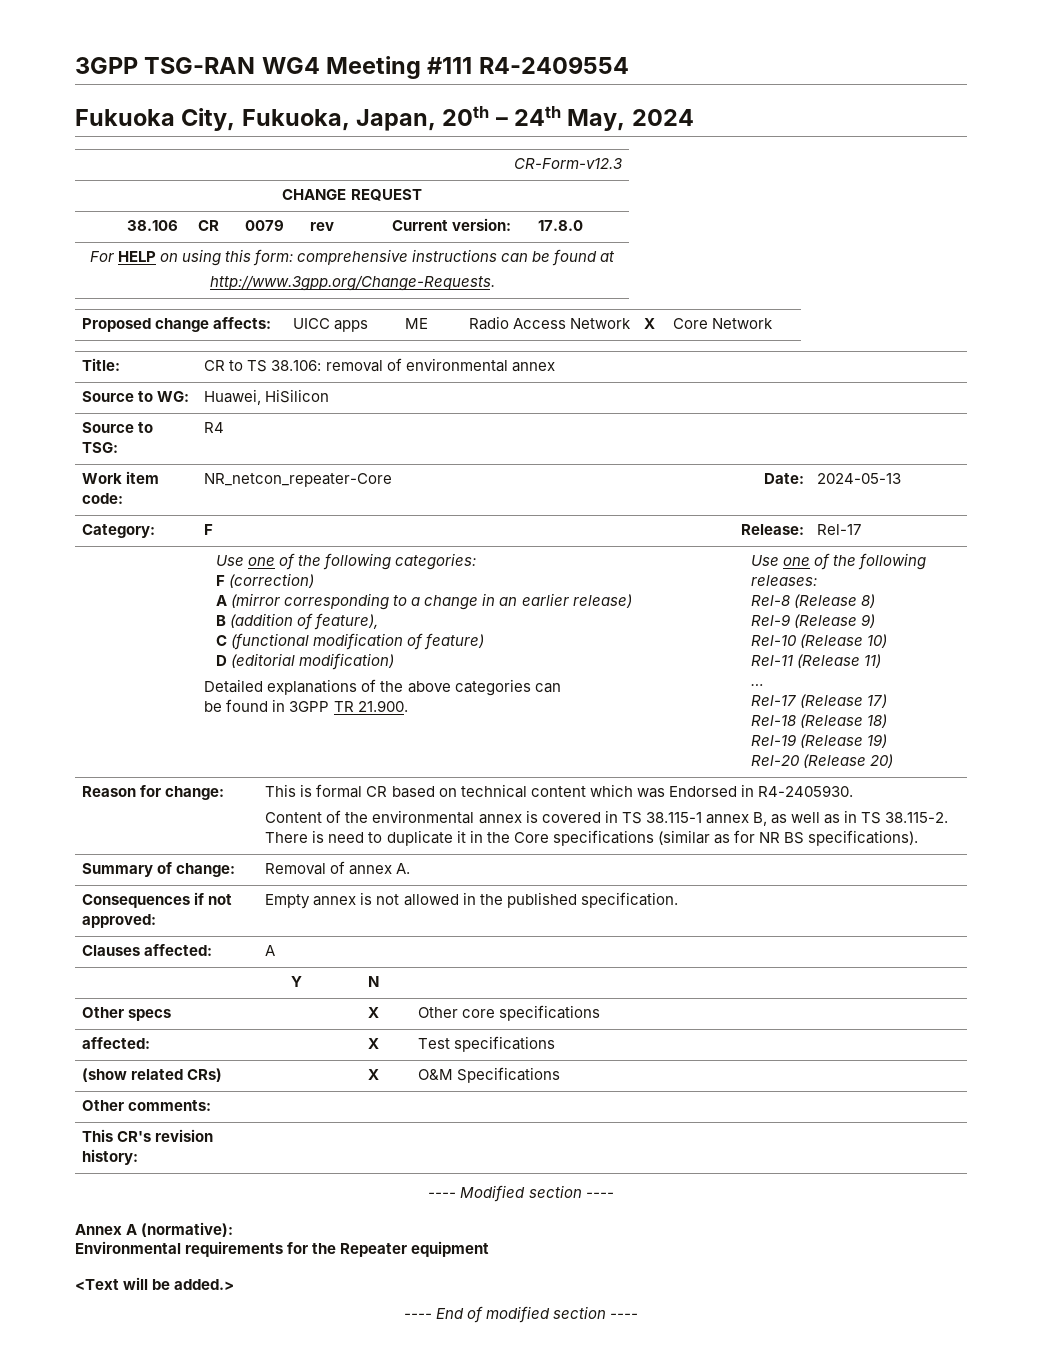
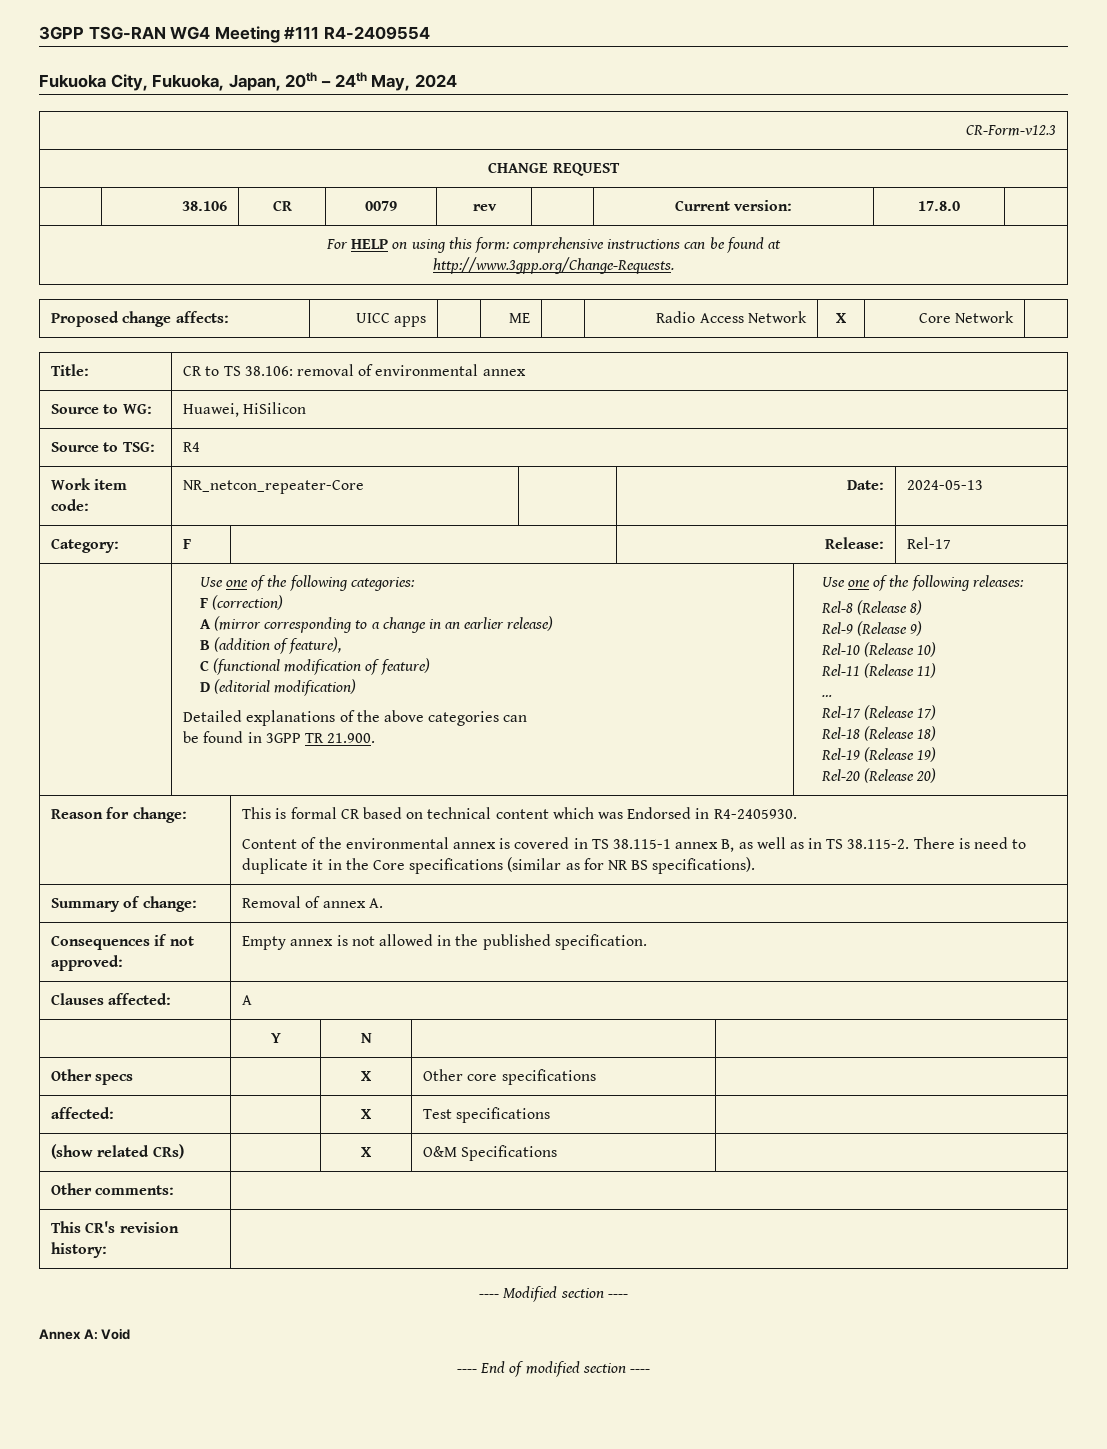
- Annex A (normative):
- Environmental requirements for the Repeater equipment
- <Text will be added.>
+ Annex A: Void

